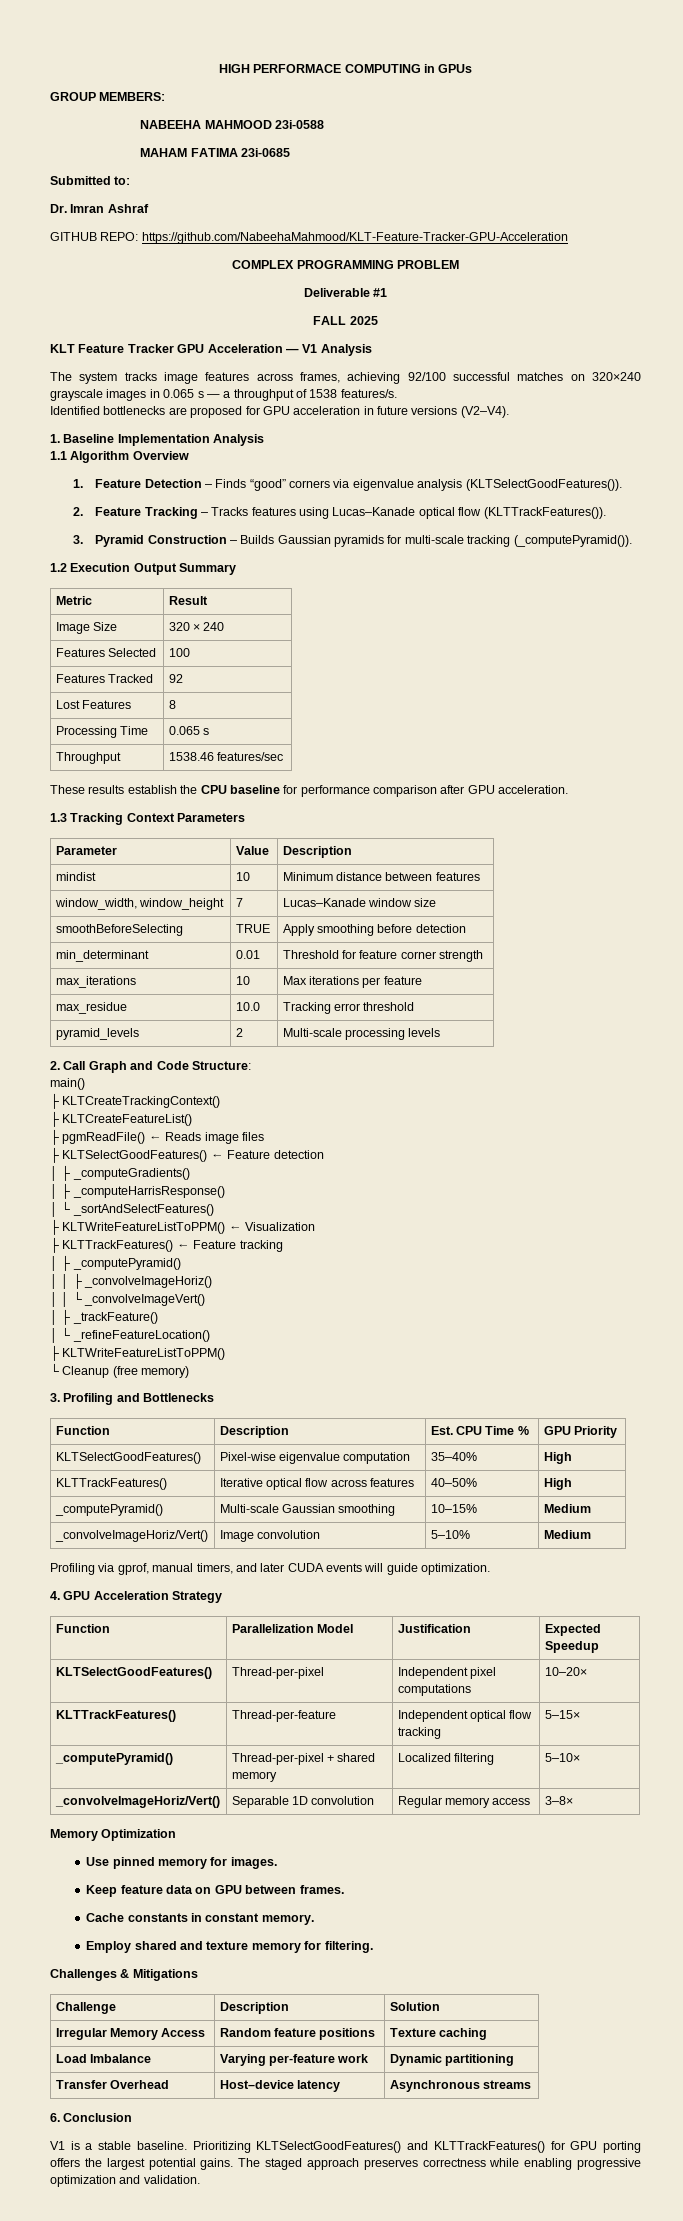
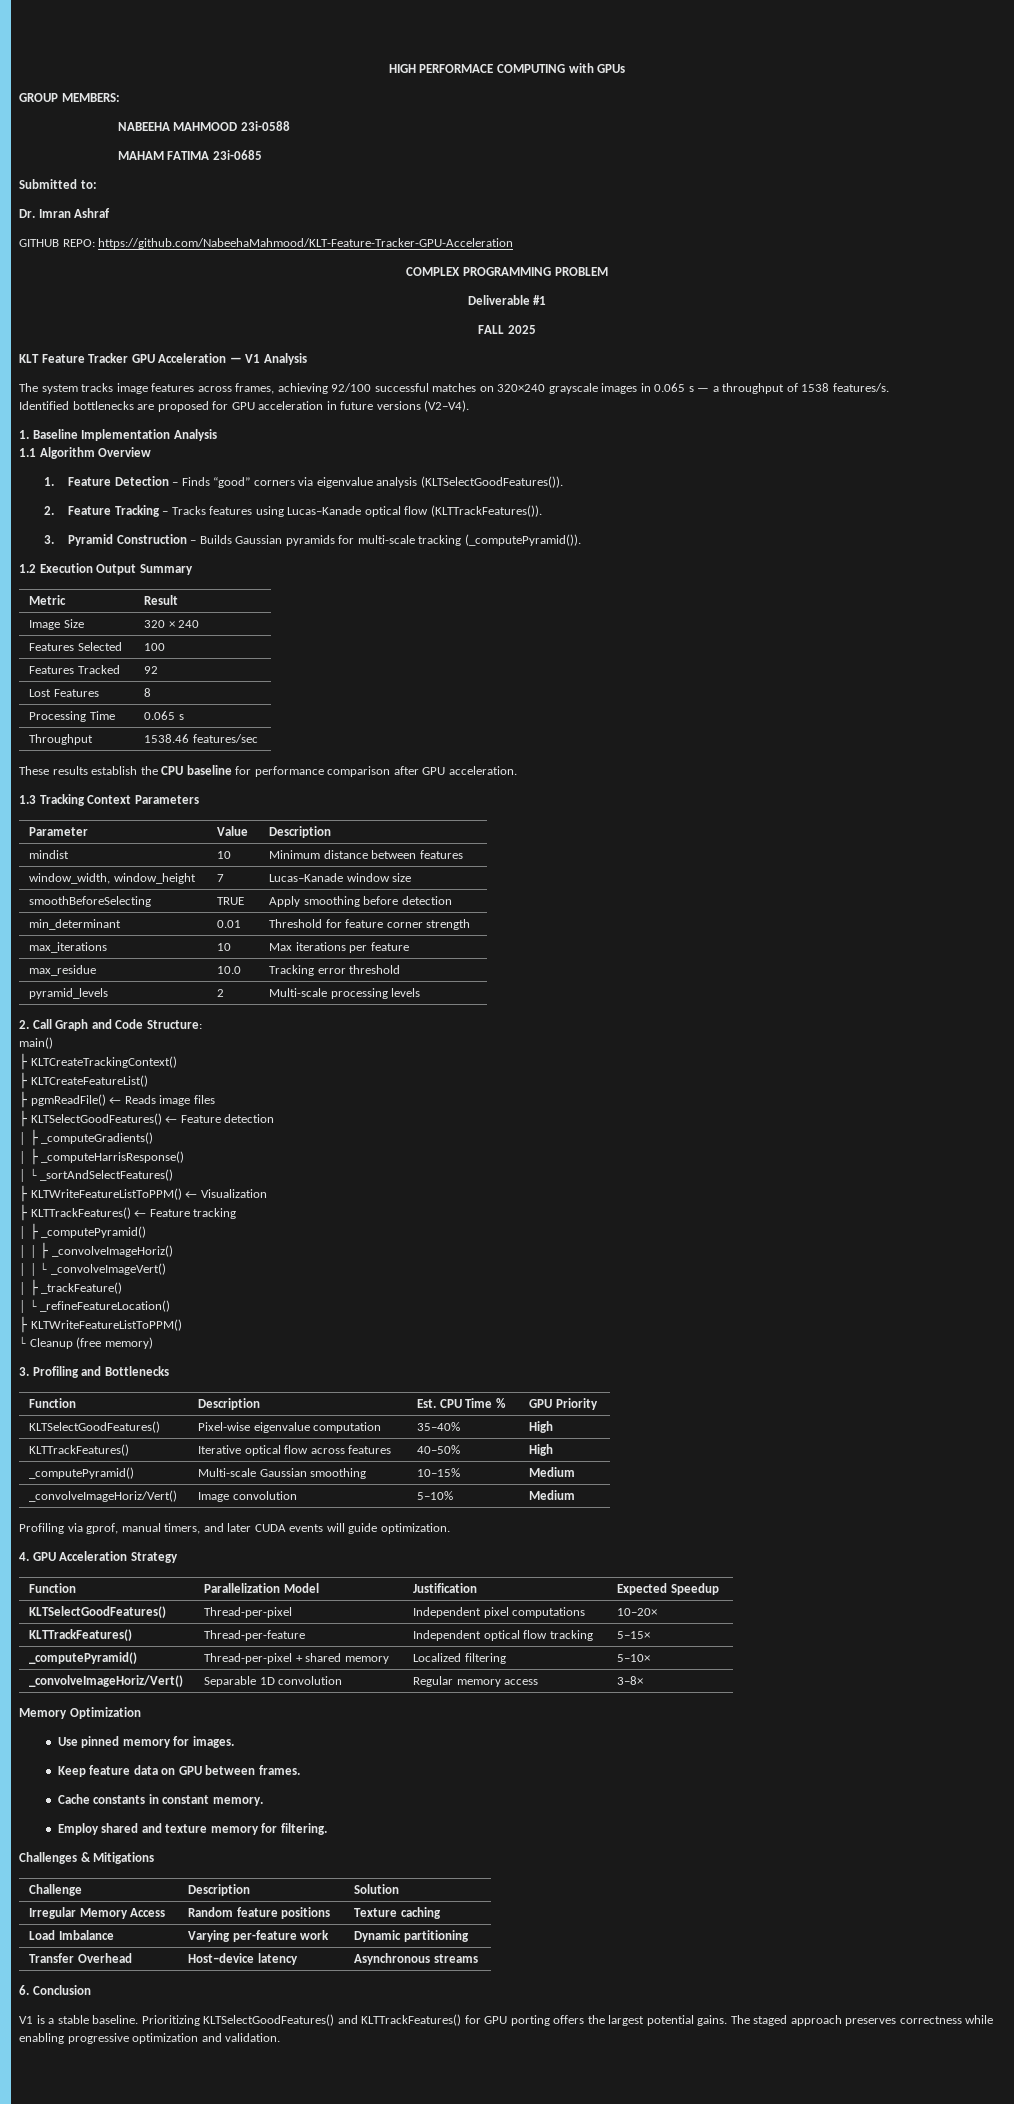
- HIGH PERFORMACE COMPUTING in GPUs
+ HIGH PERFORMACE COMPUTING with GPUs

